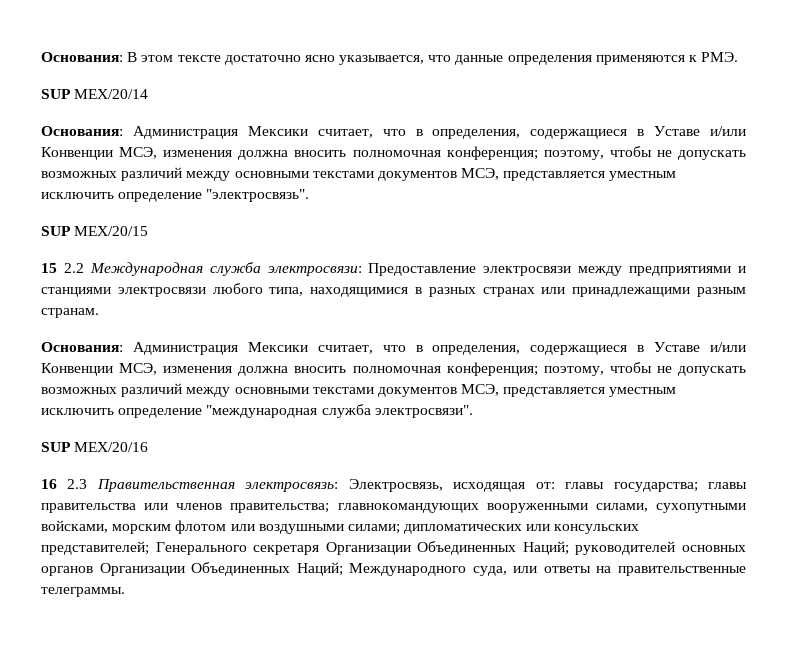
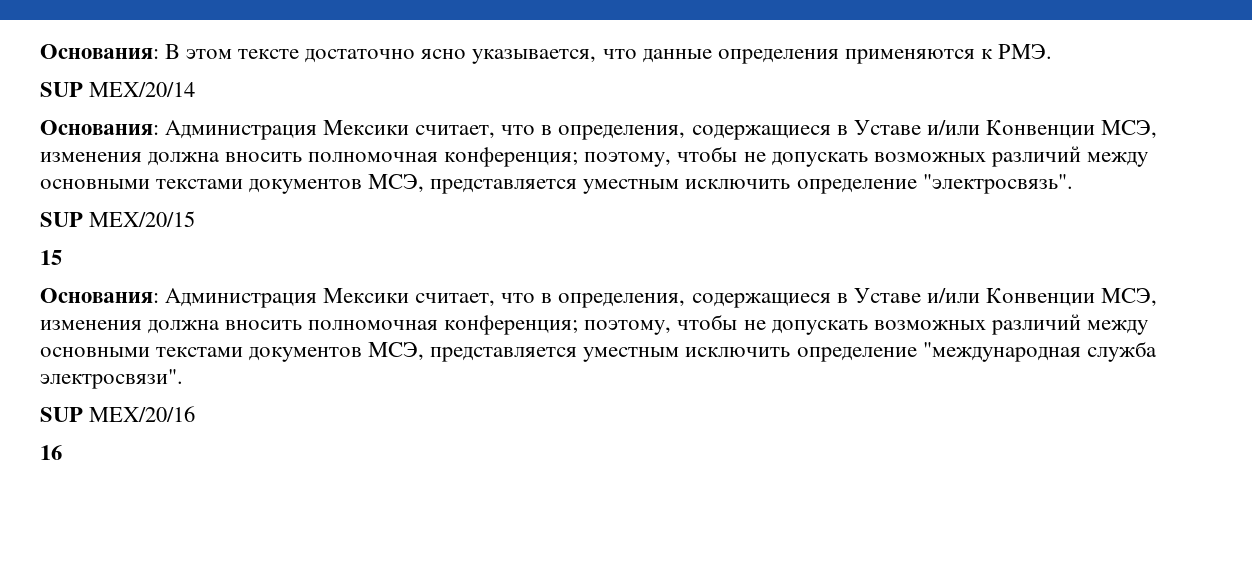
- 15 2.2 Международная служба электросвязи: Предоставление электросвязи между предприятиями и станциями электросвязи любого типа, находящимися в разных странах или принадлежащими разным странам.
+ 15
- 16 2.3 Правительственная электросвязь: Электросвязь, исходящая от: главы государства; главы правительства или членов правительства; главнокомандующих вооруженными силами, сухопутными войсками, морским флотом или воздушными силами; дипломатических или консульских представителей; Генерального секретаря Организации Объединенных Наций; руководителей основных органов Организации Объединенных Наций; Международного суда, или ответы на правительственные телеграммы.
+ 16

